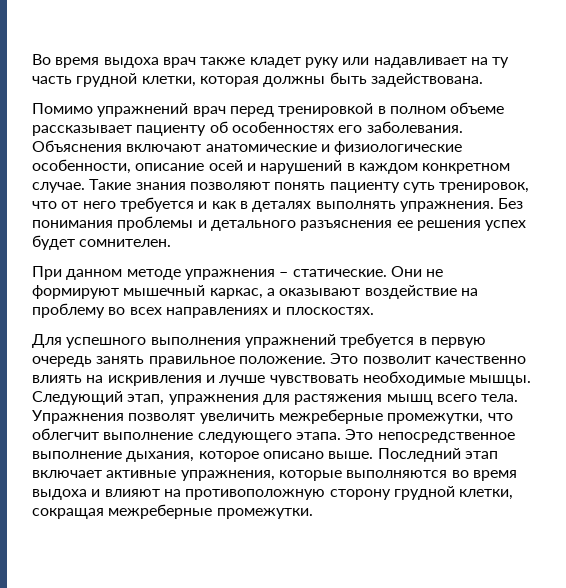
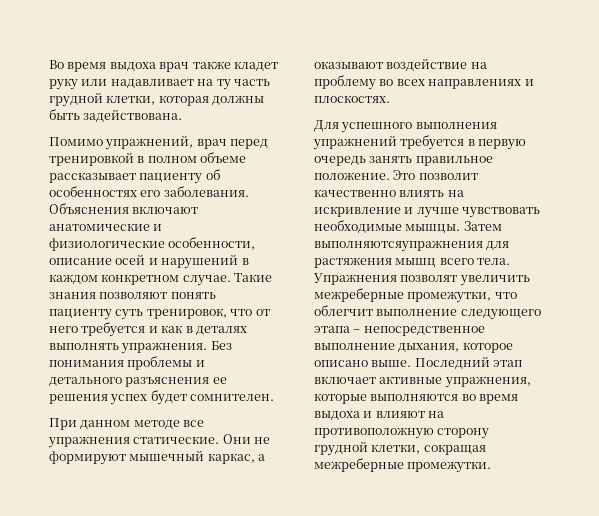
- Помимо упражнений врач перед тренировкой в полном объеме рассказывает пациенту об особенностях его заболевания.
+ Помимо упражнений, врач перед тренировкой в полном объеме рассказывает пациенту об особенностях его заболевания.
- При данном методе упражнения – статические.
+ При данном методе все упражнения статические.
- Это позволит качественно влиять на искривления и лучше чувствовать необходимые мышцы.
+ Это позволит качественно влиять на искривление и лучше чувствовать необходимые мышцы.
- Следующий этап, упражнения для растяжения мышц всего тела.
+ Затем выполняютсяупражнения для растяжения мышц всего тела.
- Упражнения позволят увеличить межреберные промежутки, что облегчит выполнение следующего этапа. Это непосредственное выполнение дыхания, которое описано выше.
+ Упражнения позволят увеличить межреберные промежутки, что облегчит выполнение следующего этапа – непосредственное выполнение дыхания, которое описано выше.

